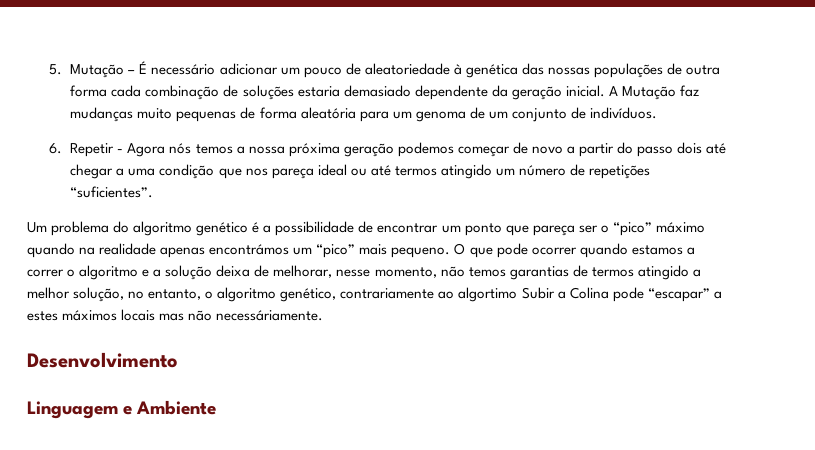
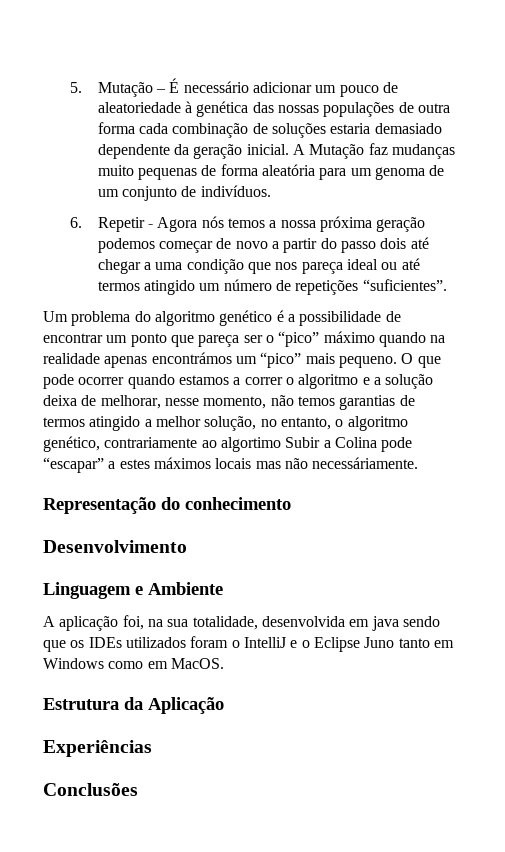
+ Representação do conhecimento
+ A aplicação foi, na sua totalidade, desenvolvida em java sendo que os IDEs utilizados foram o IntelliJ e o Eclipse Juno tanto em Windows como em MacOS.
+ Estrutura da Aplicação
+ Experiências
+ Conclusões

